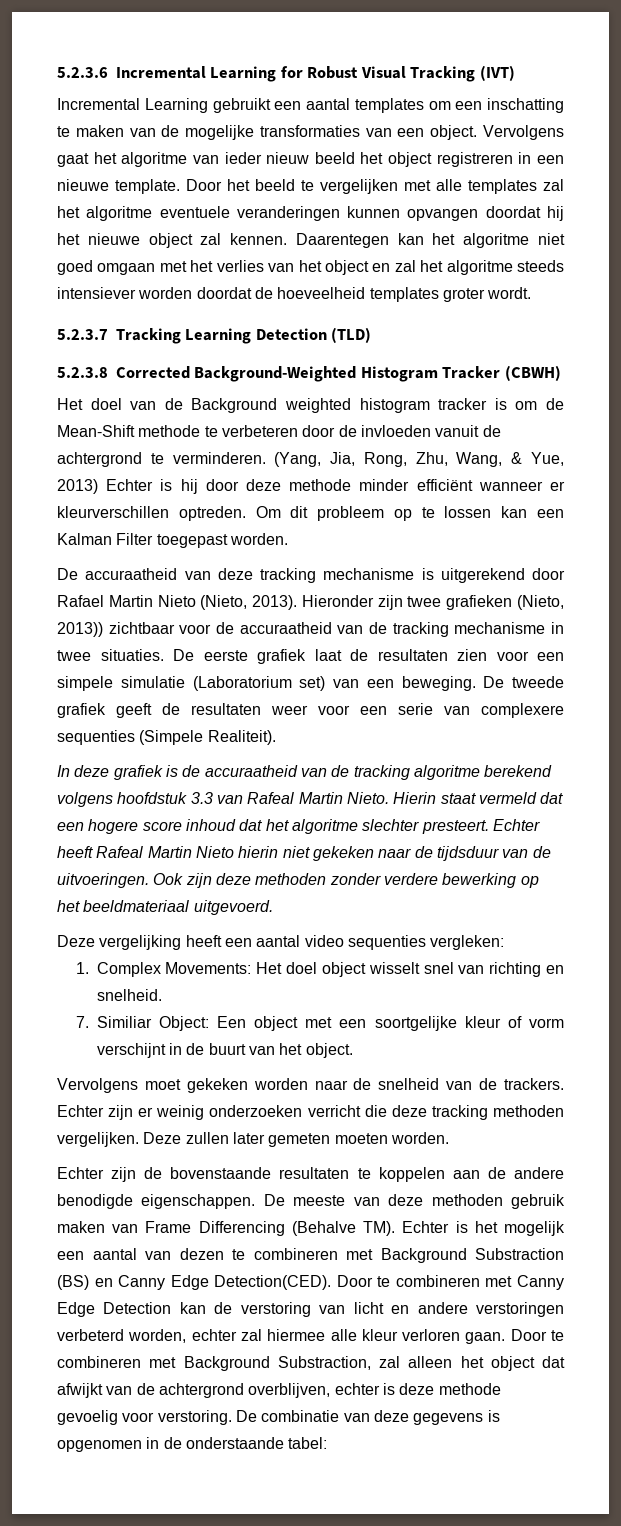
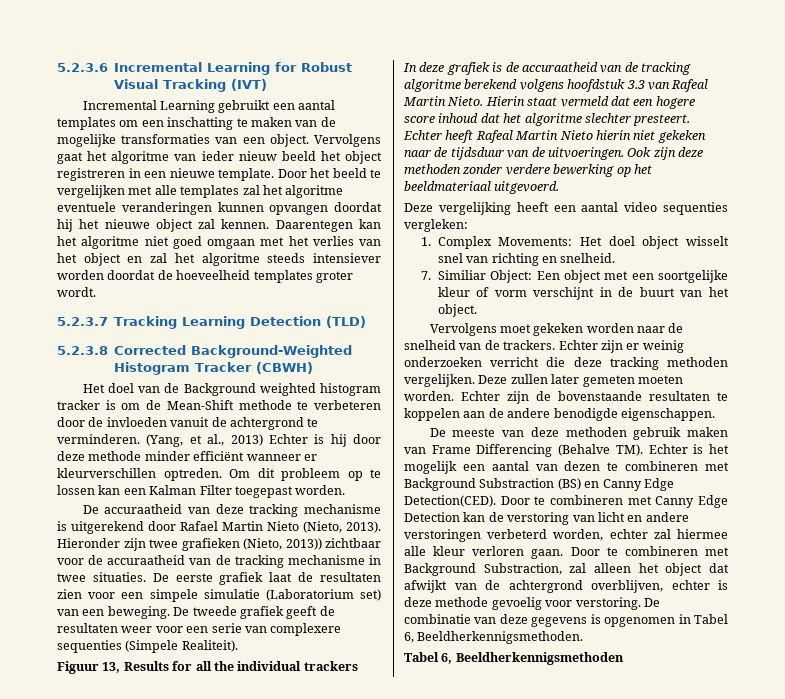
- (Yang, Jia, Rong, Zhu, Wang, & Yue, 2013) Echter is hij door deze methode minder efficiënt wanneer er kleurverschillen optreden.
+ (Yang, et al., 2013) Echter is hij door deze methode minder efficiënt wanneer er kleurverschillen optreden.
+ Figuur 13, Results for all the individual trackers
- Deze zullen later gemeten moeten worden.
- Echter zijn de bovenstaande resultaten te koppelen aan de andere benodigde eigenschappen. De meeste van deze methoden gebruik maken van Frame Differencing (Behalve TM). Echter is het mogelijk een aantal van dezen te combineren met Background Substraction (BS) en Canny Edge Detection(CED).
+ Deze zullen later gemeten moeten worden. Echter zijn de bovenstaande resultaten te koppelen aan de andere benodigde eigenschappen.
+ De meeste van deze methoden gebruik maken van Frame Differencing (Behalve TM). Echter is het mogelijk een aantal van dezen te combineren met Background Substraction (BS) en Canny Edge Detection(CED).
- De combinatie van deze gegevens is opgenomen in de onderstaande tabel:
+ De combinatie van deze gegevens is opgenomen in Tabel 6, Beeldherkennigsmethoden.
+ Tabel 6, Beeldherkennigsmethoden

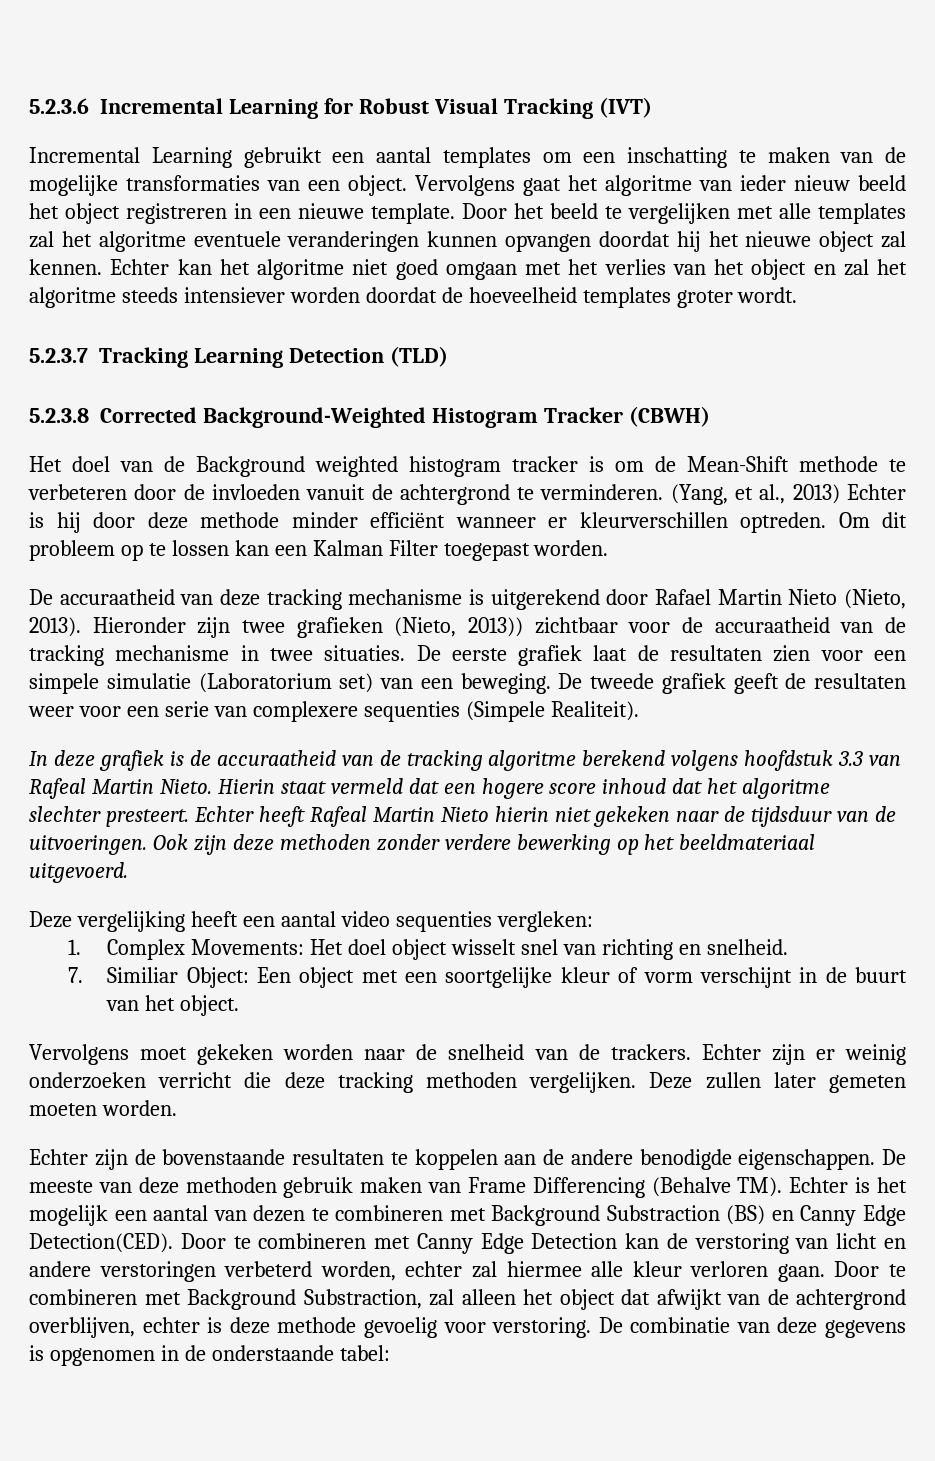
- Daarentegen kan het algoritme niet goed omgaan met het verlies van het object en zal het algoritme steeds intensiever worden doordat de hoeveelheid templates groter wordt.
+ Echter kan het algoritme niet goed omgaan met het verlies van het object en zal het algoritme steeds intensiever worden doordat de hoeveelheid templates groter wordt.
- Figuur 13, Results for all the individual trackers
- Deze zullen later gemeten moeten worden. Echter zijn de bovenstaande resultaten te koppelen aan de andere benodigde eigenschappen.
- De meeste van deze methoden gebruik maken van Frame Differencing (Behalve TM). Echter is het mogelijk een aantal van dezen te combineren met Background Substraction (BS) en Canny Edge Detection(CED).
+ Deze zullen later gemeten moeten worden.
+ Echter zijn de bovenstaande resultaten te koppelen aan de andere benodigde eigenschappen. De meeste van deze methoden gebruik maken van Frame Differencing (Behalve TM). Echter is het mogelijk een aantal van dezen te combineren met Background Substraction (BS) en Canny Edge Detection(CED).
- De combinatie van deze gegevens is opgenomen in Tabel 6, Beeldherkennigsmethoden.
- Tabel 6, Beeldherkennigsmethoden
+ De combinatie van deze gegevens is opgenomen in de onderstaande tabel:

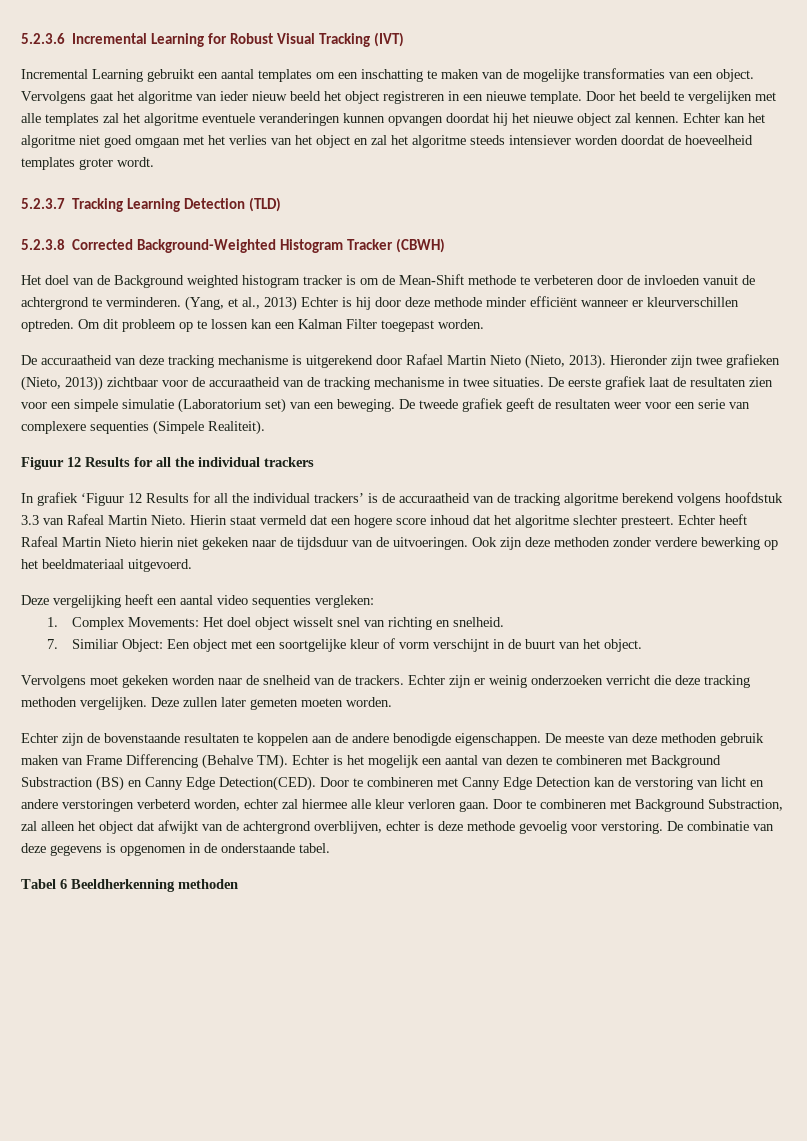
- In deze grafiek is de accuraatheid van de tracking algoritme berekend volgens hoofdstuk 3.3 van Rafeal Martin Nieto.
+ Figuur 12 Results for all the individual trackers
+ In grafiek ‘Figuur 12 Results for all the individual trackers’ is de accuraatheid van de tracking algoritme berekend volgens hoofdstuk 3.3 van Rafeal Martin Nieto.
- De combinatie van deze gegevens is opgenomen in de onderstaande tabel:
+ De combinatie van deze gegevens is opgenomen in de onderstaande tabel.
+ Tabel 6 Beeldherkenning methoden

